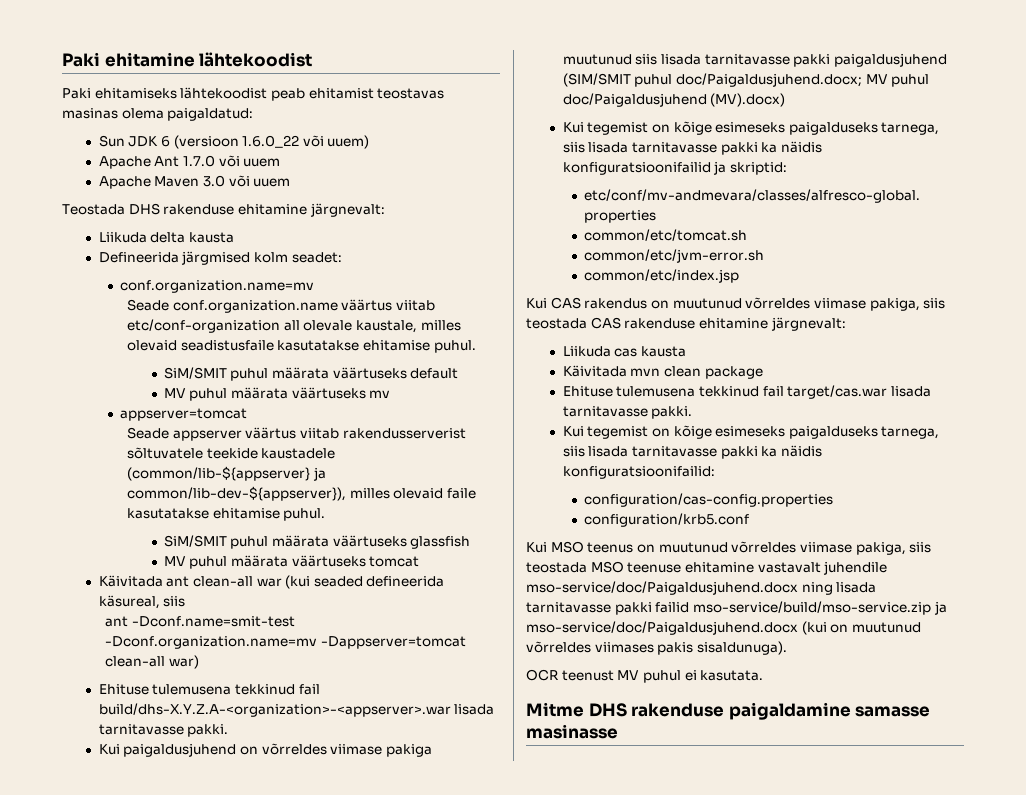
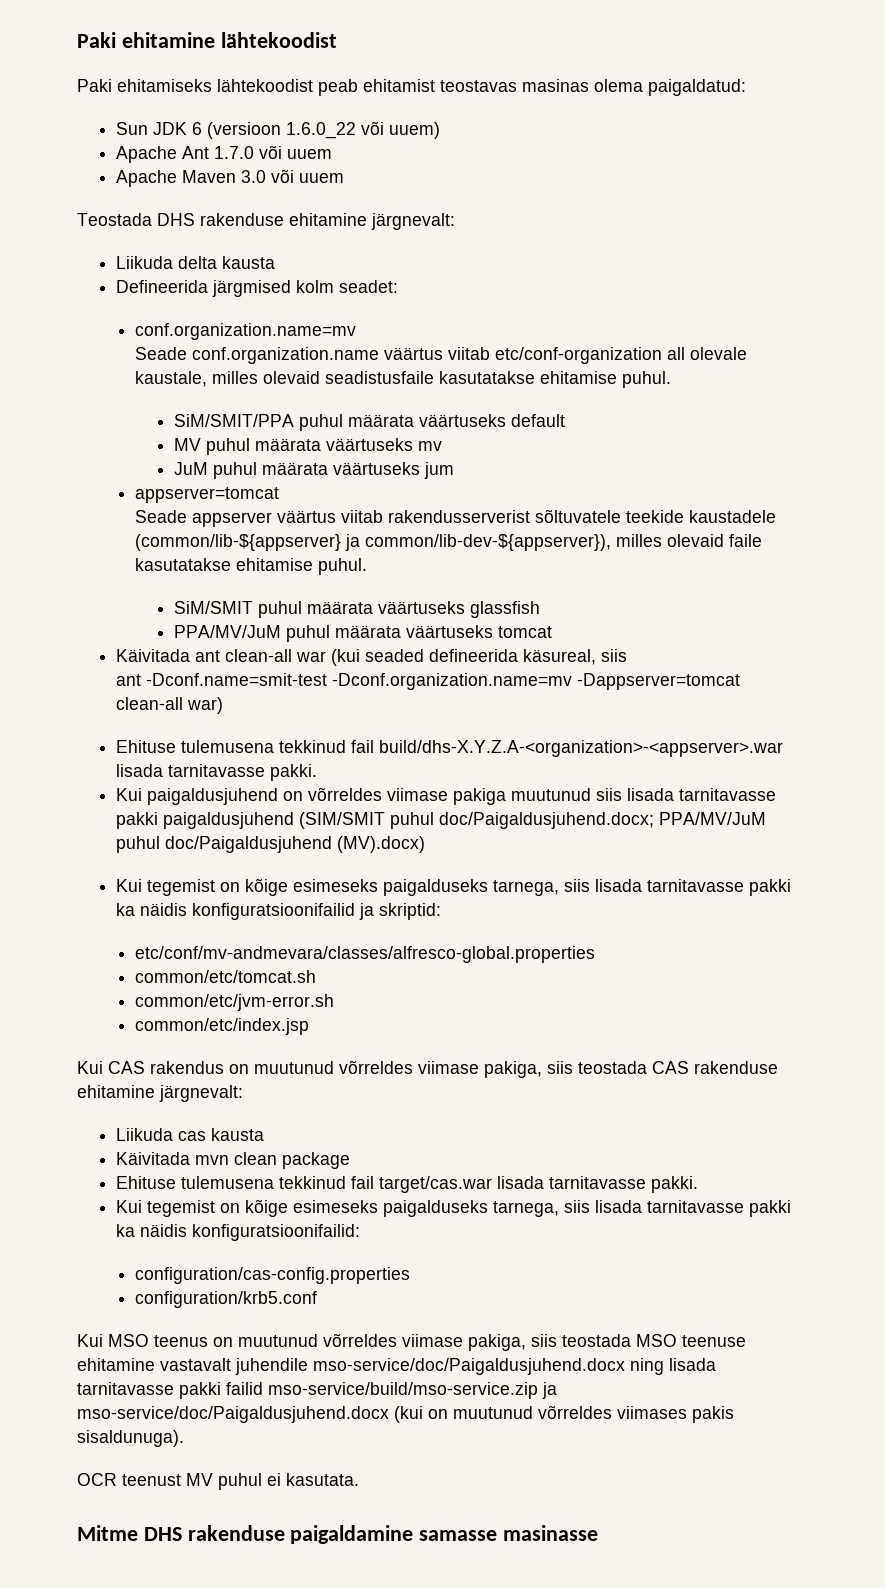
- SiM/SMIT puhul määrata väärtuseks default
+ SiM/SMIT/PPA puhul määrata väärtuseks default
+ JuM puhul määrata väärtuseks jum
- MV puhul määrata väärtuseks tomcat
+ PPA/MV/JuM puhul määrata väärtuseks tomcat
- Kui paigaldusjuhend on võrreldes viimase pakiga muutunud siis lisada tarnitavasse pakki paigaldusjuhend (SIM/SMIT puhul doc/Paigaldusjuhend.docx; MV puhul doc/Paigaldusjuhend (MV).docx)
+ Kui paigaldusjuhend on võrreldes viimase pakiga muutunud siis lisada tarnitavasse pakki paigaldusjuhend (SIM/SMIT puhul doc/Paigaldusjuhend.docx; PPA/MV/JuM puhul doc/Paigaldusjuhend (MV).docx)

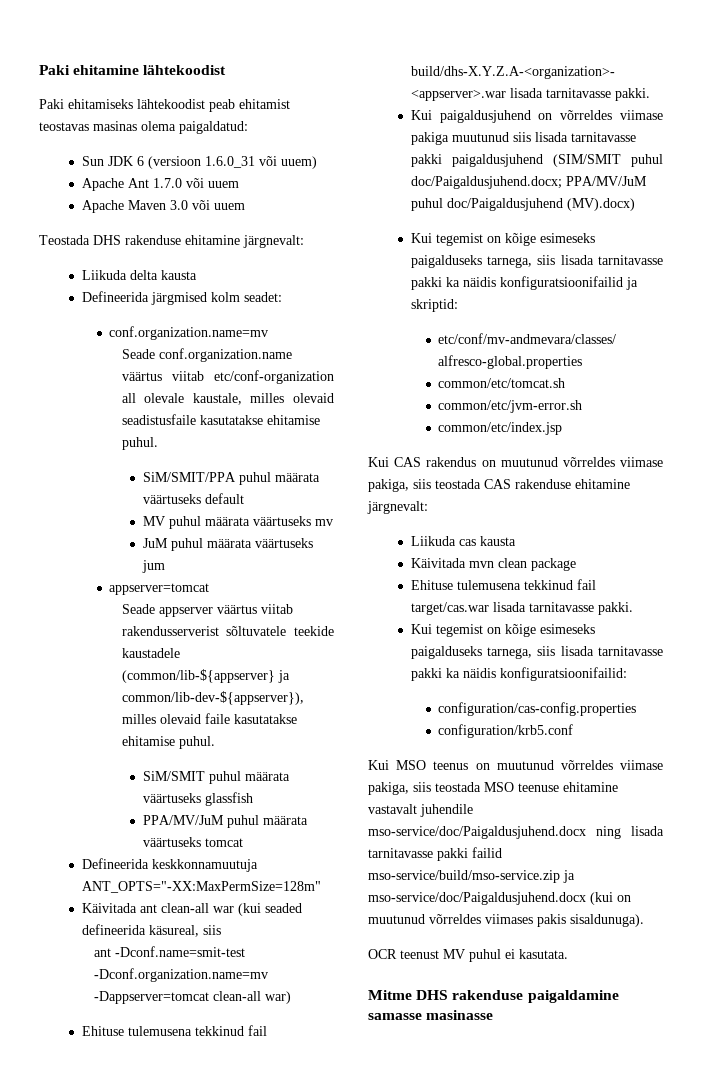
- Sun JDK 6 (versioon 1.6.0_22 või uuem)
+ Sun JDK 6 (versioon 1.6.0_31 või uuem)
+ Defineerida keskkonnamuutuja ANT_OPTS="-XX:MaxPermSize=128m"

